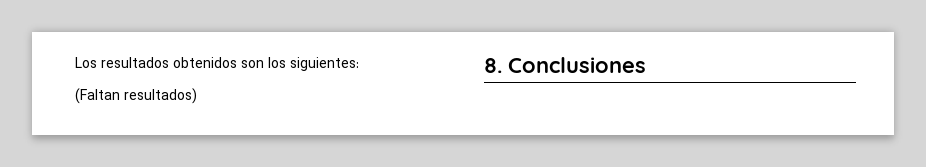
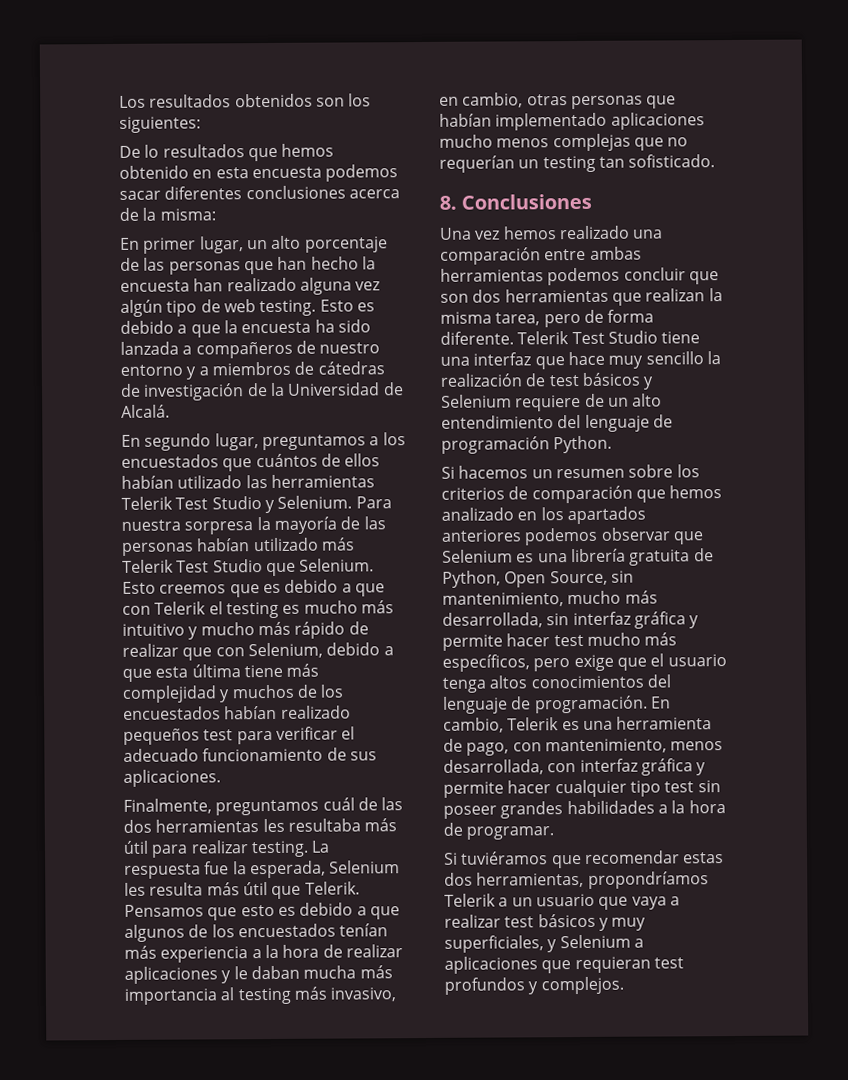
- (Faltan resultados)
+ De lo resultados que hemos obtenido en esta encuesta podemos sacar diferentes conclusiones acerca de la misma:
+ En primer lugar, un alto porcentaje de las personas que han hecho la encuesta han realizado alguna vez algún tipo de web testing. Esto es debido a que la encuesta ha sido lanzada a compañeros de nuestro entorno y a miembros de cátedras de investigación de la Universidad de Alcalá.
+ En segundo lugar, preguntamos a los encuestados que cuántos de ellos habían utilizado las herramientas Telerik Test Studio y Selenium. Para nuestra sorpresa la mayoría de las personas habían utilizado más Telerik Test Studio que Selenium. Esto creemos que es debido a que con Telerik el testing es mucho más intuitivo y mucho más rápido de realizar que con Selenium, debido a que esta última tiene más complejidad y muchos de los encuestados habían realizado pequeños test para verificar el adecuado funcionamiento de sus aplicaciones.
+ Finalmente, preguntamos cuál de las dos herramientas les resultaba más útil para realizar testing. La respuesta fue la esperada, Selenium les resulta más útil que Telerik. Pensamos que esto es debido a que algunos de los encuestados tenían más experiencia a la hora de realizar aplicaciones y le daban mucha más importancia al testing más invasivo, en cambio, otras personas que habían implementado aplicaciones mucho menos complejas que no requerían un testing tan sofisticado.
  8. Conclusiones
+ Una vez hemos realizado una comparación entre ambas herramientas podemos concluir que son dos herramientas que realizan la misma tarea, pero de forma diferente. Telerik Test Studio tiene una interfaz que hace muy sencillo la realización de test básicos y Selenium requiere de un alto entendimiento del lenguaje de programación Python.
+ Si hacemos un resumen sobre los criterios de comparación que hemos analizado en los apartados anteriores podemos observar que Selenium es una librería gratuita de Python, Open Source, sin mantenimiento, mucho más desarrollada, sin interfaz gráfica y permite hacer test mucho más específicos, pero exige que el usuario tenga altos conocimientos del lenguaje de programación. En cambio, Telerik es una herramienta de pago, con mantenimiento, menos desarrollada, con interfaz gráfica y permite hacer cualquier tipo test sin poseer grandes habilidades a la hora de programar.
+ Si tuviéramos que recomendar estas dos herramientas, propondríamos Telerik a un usuario que vaya a realizar test básicos y muy superficiales, y Selenium a aplicaciones que requieran test profundos y complejos.

